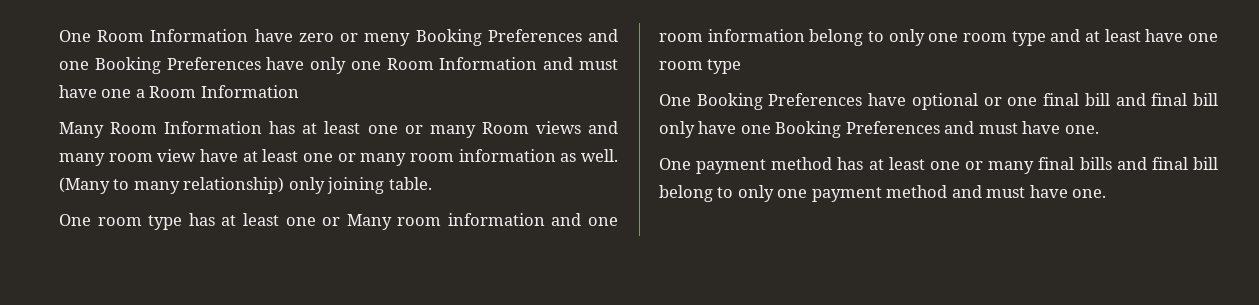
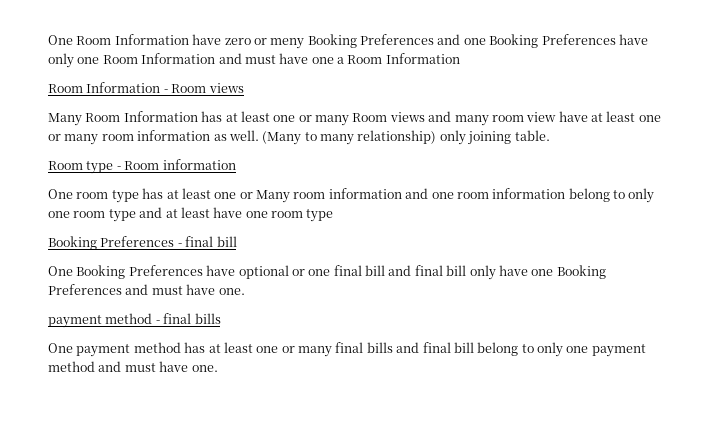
+ Room Information - Room views
+ Room type - Room information
+ Booking Preferences - final bill
+ payment method - final bills

